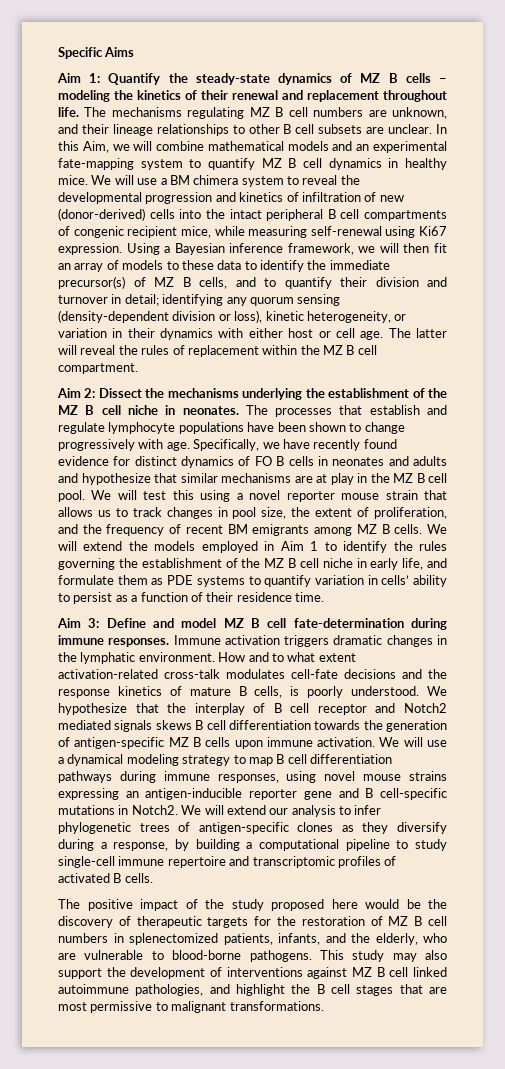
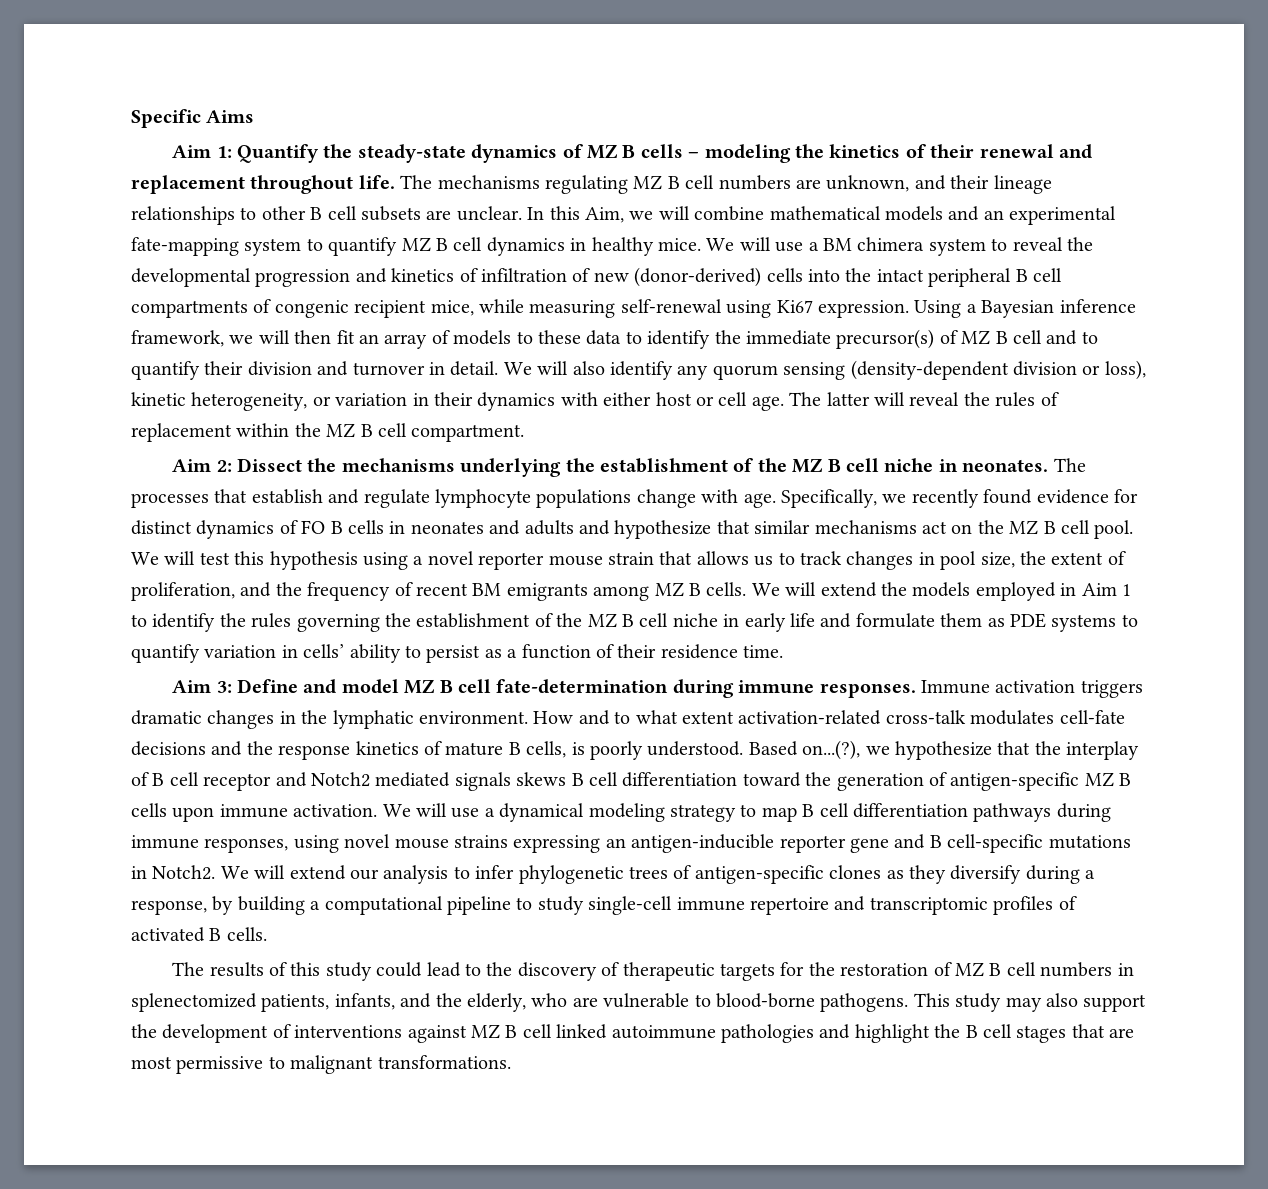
- Using a Bayesian inference framework, we will then fit an array of models to these data to identify the immediate precursor(s) of MZ B cells, and to quantify their division and turnover in detail; identifying any quorum sensing (density-dependent division or loss), kinetic heterogeneity, or variation in their dynamics with either host or cell age.
+ Using a Bayesian inference framework, we will then fit an array of models to these data to identify the immediate precursor(s) of MZ B cell and to quantify their division and turnover in detail. We will also identify any quorum sensing (density-dependent division or loss), kinetic heterogeneity, or variation in their dynamics with either host or cell age.
- The processes that establish and regulate lymphocyte populations have been shown to change progressively with age.
+ The processes that establish and regulate lymphocyte populations change with age.
- Specifically, we have recently found evidence for distinct dynamics of FO B cells in neonates and adults and hypothesize that similar mechanisms are at play in the MZ B cell pool.
+ Specifically, we recently found evidence for distinct dynamics of FO B cells in neonates and adults and hypothesize that similar mechanisms act on the MZ B cell pool.
- We will test this using a novel reporter mouse strain that allows us to track changes in pool size, the extent of proliferation, and the frequency of recent BM emigrants among MZ B cells.
+ We will test this hypothesis using a novel reporter mouse strain that allows us to track changes in pool size, the extent of proliferation, and the frequency of recent BM emigrants among MZ B cells.
- We will extend the models employed in Aim 1 to identify the rules governing the establishment of the MZ B cell niche in early life, and formulate them as PDE systems to quantify variation in cells’ ability to persist as a function of their residence time.
+ We will extend the models employed in Aim 1 to identify the rules governing the establishment of the MZ B cell niche in early life and formulate them as PDE systems to quantify variation in cells’ ability to persist as a function of their residence time.
- We hypothesize that the interplay of B cell receptor and Notch2 mediated signals skews B cell differentiation towards the generation of antigen-specific MZ B cells upon immune activation.
+ Based on...(?), we hypothesize that the interplay of B cell receptor and Notch2 mediated signals skews B cell differentiation toward the generation of antigen-specific MZ B cells upon immune activation.
- The positive impact of the study proposed here would be the discovery of therapeutic targets for the restoration of MZ B cell numbers in splenectomized patients, infants, and the elderly, who are vulnerable to blood-borne pathogens.
+ The results of this study could lead to the discovery of therapeutic targets for the restoration of MZ B cell numbers in splenectomized patients, infants, and the elderly, who are vulnerable to blood-borne pathogens.
- This study may also support the development of interventions against MZ B cell linked autoimmune pathologies, and highlight the B cell stages that are most permissive to malignant transformations.
+ This study may also support the development of interventions against MZ B cell linked autoimmune pathologies and highlight the B cell stages that are most permissive to malignant transformations.

